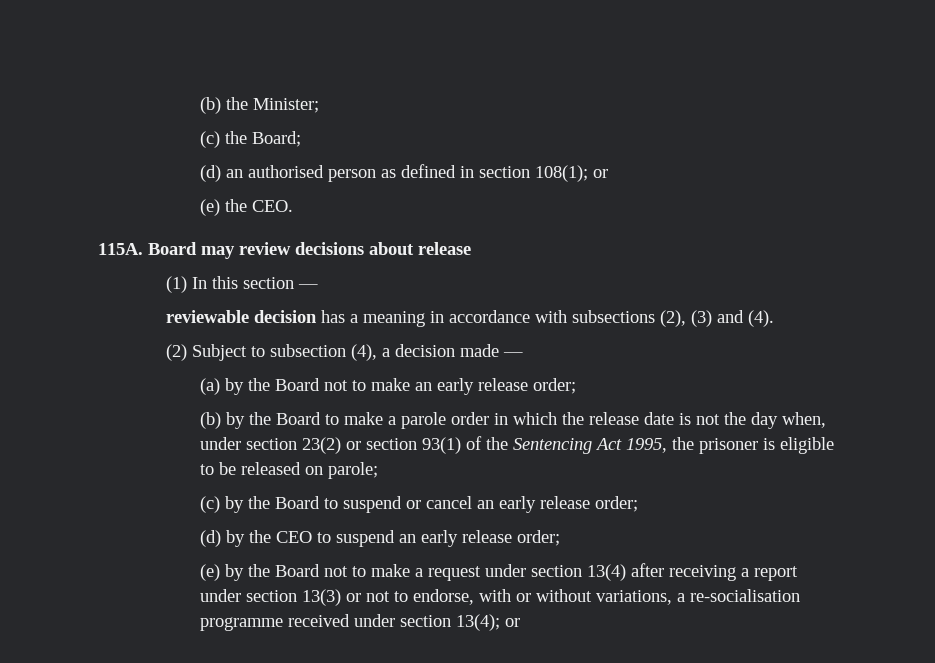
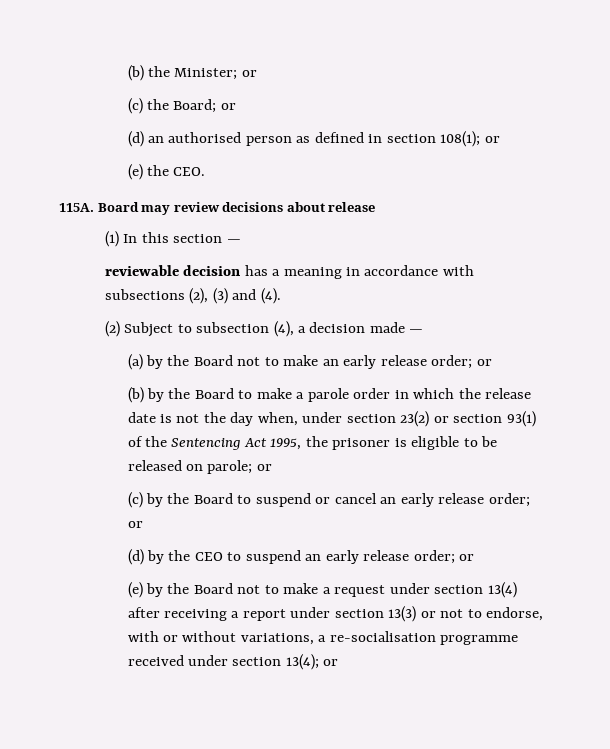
- (b) the Minister;
+ (b) the Minister; or
- (c) the Board;
+ (c) the Board; or
- (a) by the Board not to make an early release order;
+ (a) by the Board not to make an early release order; or
- (b) by the Board to make a parole order in which the release date is not the day when, under section 23(2) or section 93(1) of the Sentencing Act 1995, the prisoner is eligible to be released on parole;
+ (b) by the Board to make a parole order in which the release date is not the day when, under section 23(2) or section 93(1) of the Sentencing Act 1995, the prisoner is eligible to be released on parole; or
- (c) by the Board to suspend or cancel an early release order;
+ (c) by the Board to suspend or cancel an early release order; or
- (d) by the CEO to suspend an early release order;
+ (d) by the CEO to suspend an early release order; or

